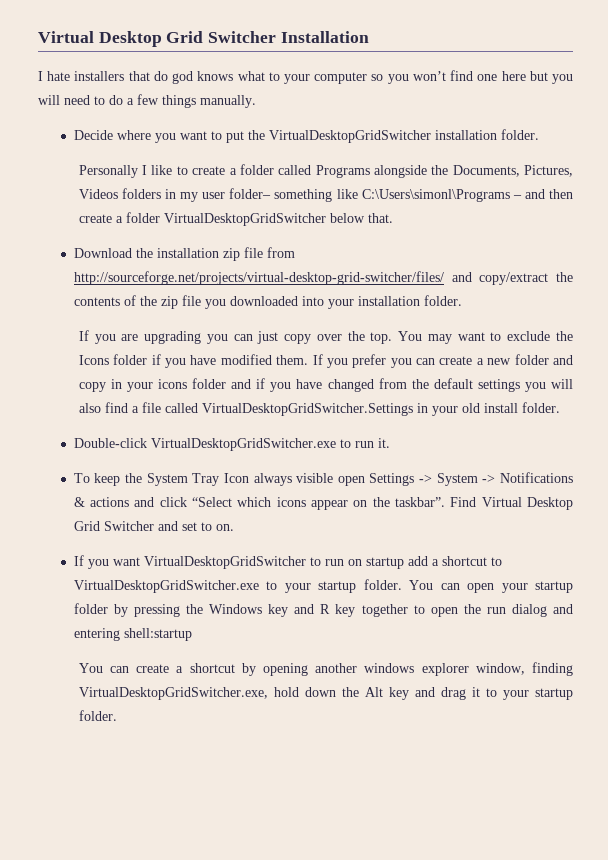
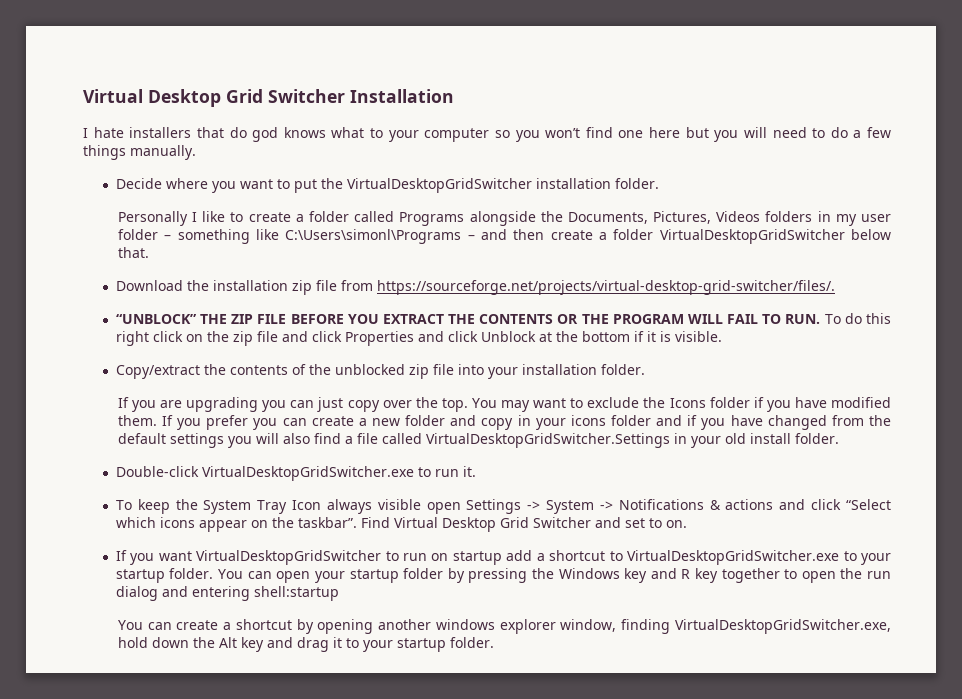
- Personally I like to create a folder called Programs alongside the Documents, Pictures, Videos folders in my user folder– something like C:\Users\simonl\Programs – and then create a folder VirtualDesktopGridSwitcher below that.
+ Personally I like to create a folder called Programs alongside the Documents, Pictures, Videos folders in my user folder – something like C:\Users\simonl\Programs – and then create a folder VirtualDesktopGridSwitcher below that.
- Download the installation zip file from http://sourceforge.net/projects/virtual-desktop-grid-switcher/files/ and copy/extract the contents of the zip file you downloaded into your installation folder.
+ Download the installation zip file from https://sourceforge.net/projects/virtual-desktop-grid-switcher/files/.
+ “UNBLOCK” THE ZIP FILE BEFORE YOU EXTRACT THE CONTENTS OR THE PROGRAM WILL FAIL TO RUN. To do this right click on the zip file and click Properties and click Unblock at the bottom if it is visible.
+ Copy/extract the contents of the unblocked zip file into your installation folder.

